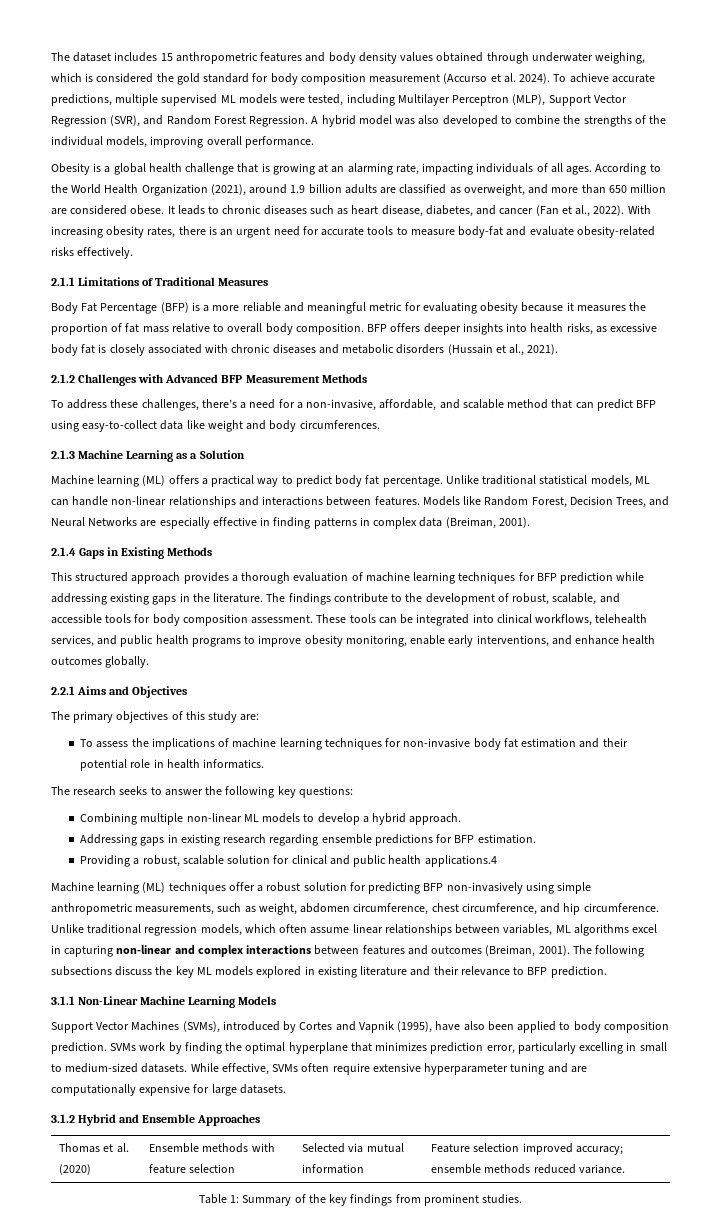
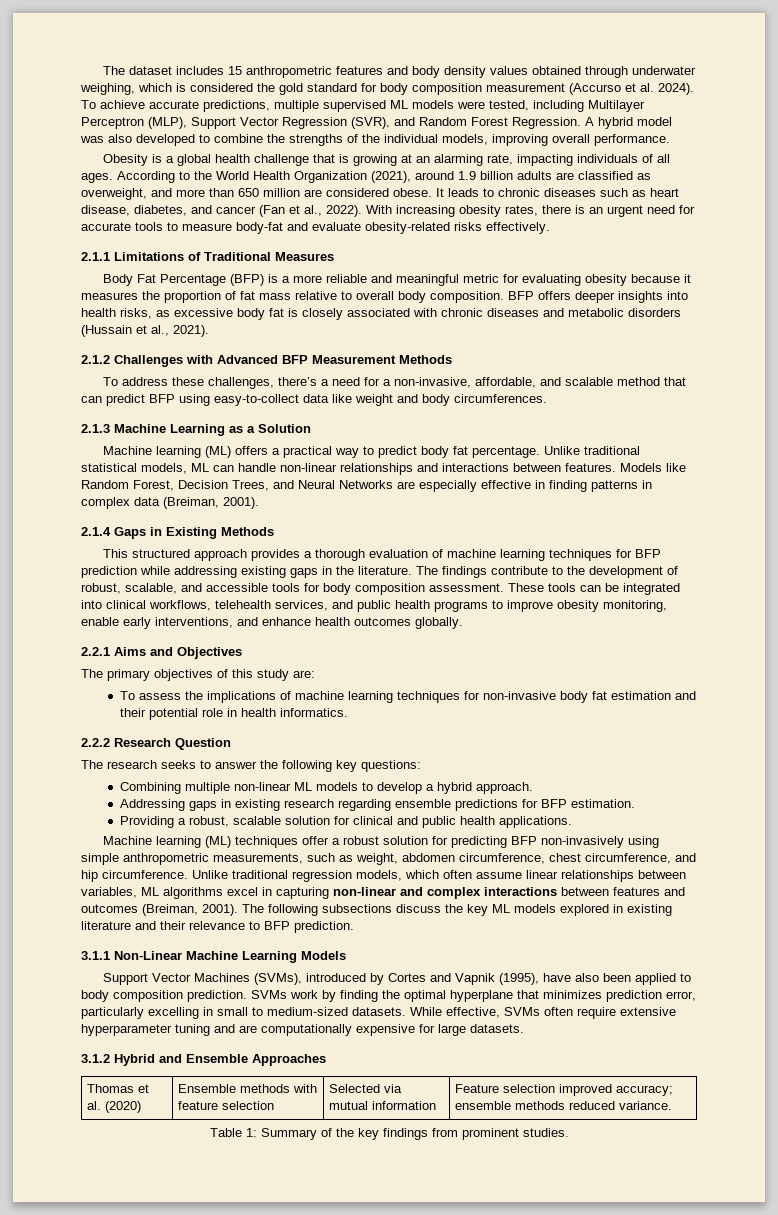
+ 2.2.2 Research Question
- Providing a robust, scalable solution for clinical and public health applications.4
+ Providing a robust, scalable solution for clinical and public health applications.

